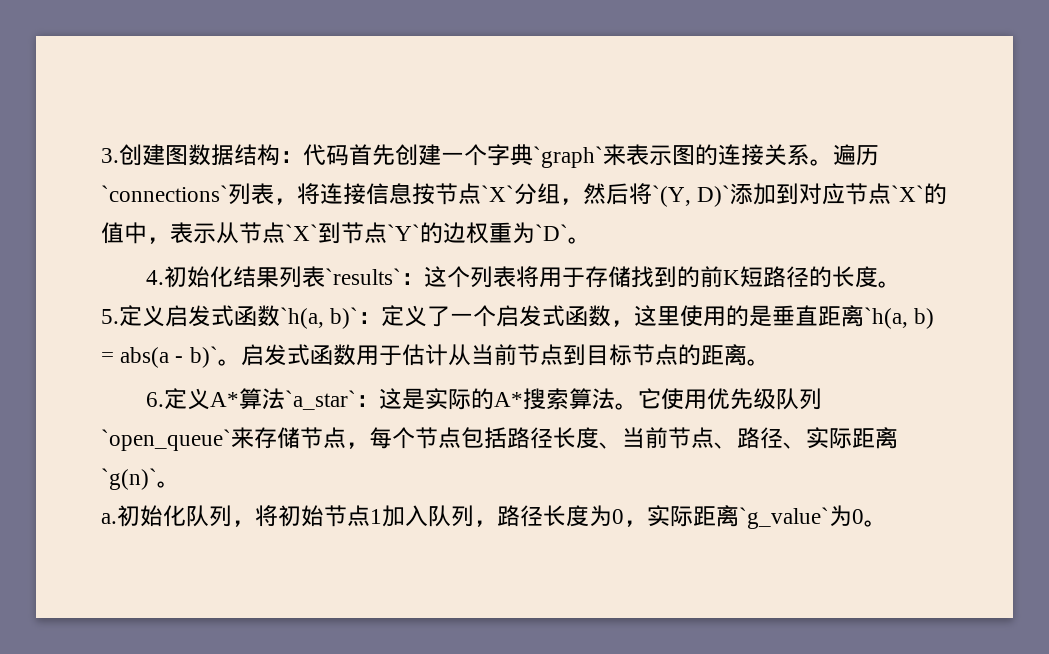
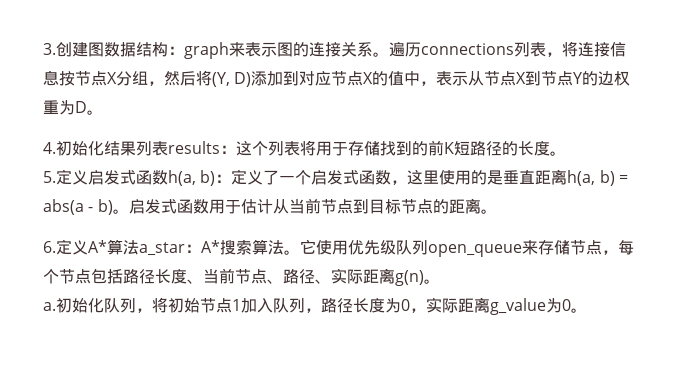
- 3.创建图数据结构：代码首先创建一个字典`graph`来表示图的连接关系。
+ 3.创建图数据结构：graph来表示图的连接关系。
- 遍历`connections`列表，将连接信息按节点`X`分组，然后将`(Y, D)`添加到对应节点`X`的值中，表示从节点`X`到节点`Y`的边权重为`D`。
+ 遍历connections列表，将连接信息按节点X分组，然后将(Y, D)添加到对应节点X的值中，表示从节点X到节点Y的边权重为D。
- 4.初始化结果列表`results`：这个列表将用于存储找到的前K短路径的长度。
+ 4.初始化结果列表results：这个列表将用于存储找到的前K短路径的长度。
- 5.定义启发式函数`h(a, b)`：定义了一个启发式函数，这里使用的是垂直距离`h(a, b) = abs(a - b)`。
+ 5.定义启发式函数h(a, b)：定义了一个启发式函数，这里使用的是垂直距离h(a, b) = abs(a - b)。
- 6.定义A*算法`a_star`：这是实际的A*搜索算法。
+ 6.定义A*算法a_star：A*搜索算法。
- 它使用优先级队列`open_queue`来存储节点，每个节点包括路径长度、当前节点、路径、实际距离`g(n)`。
+ 它使用优先级队列open_queue来存储节点，每个节点包括路径长度、当前节点、路径、实际距离g(n)。
- 初始化队列，将初始节点1加入队列，路径长度为0，实际距离`g_value`为0。
+ 初始化队列，将初始节点1加入队列，路径长度为0，实际距离g_value为0。

